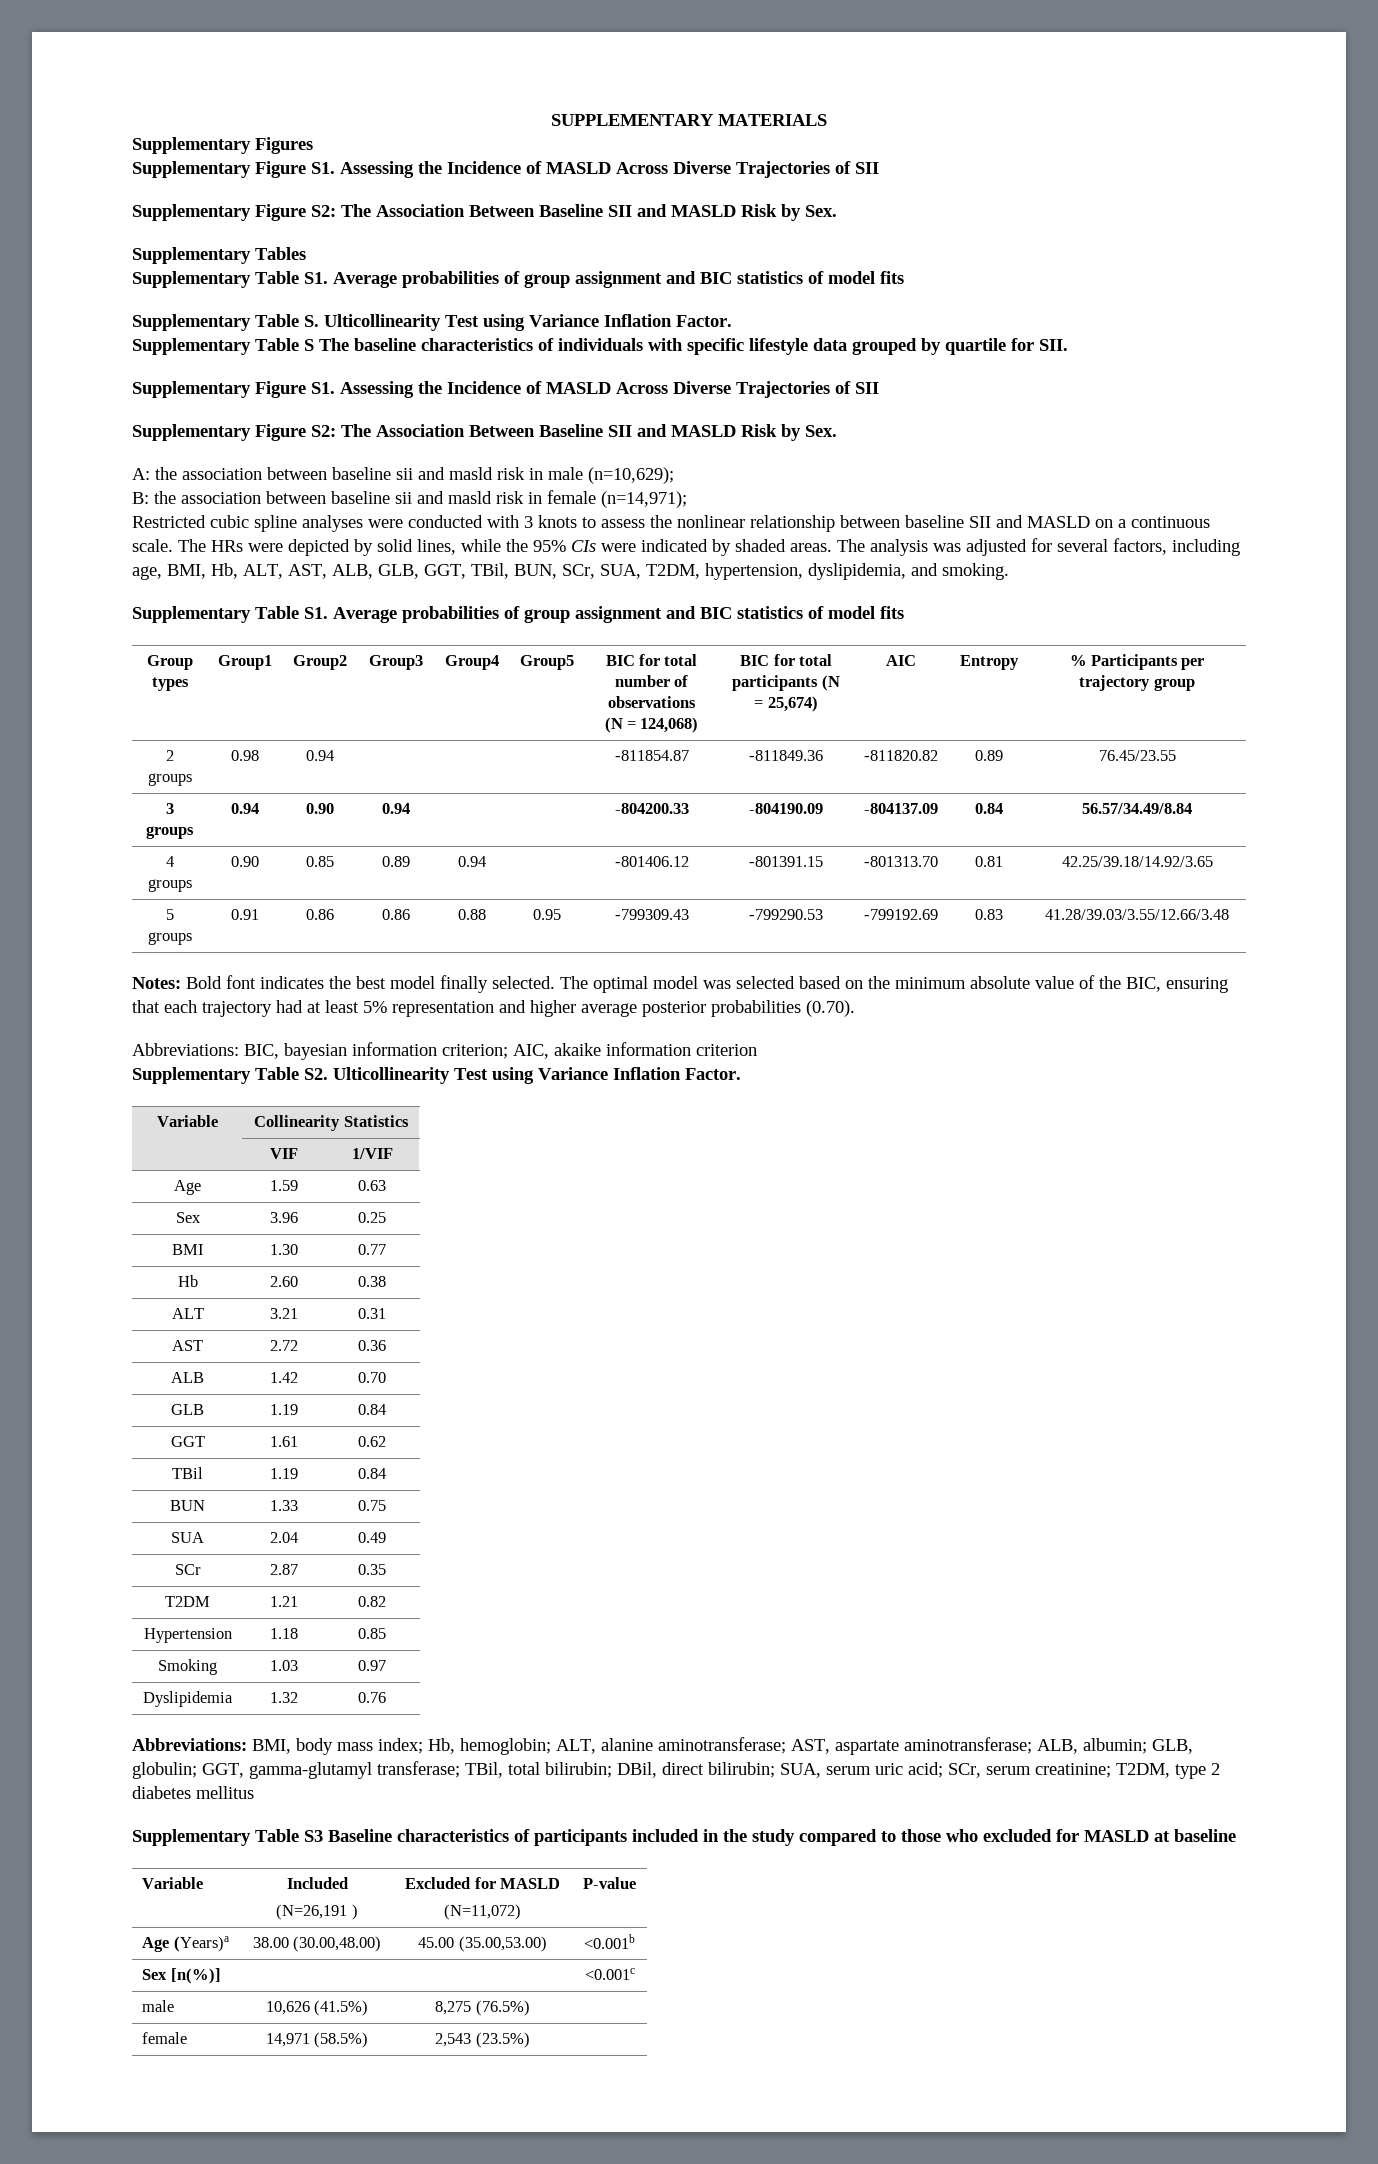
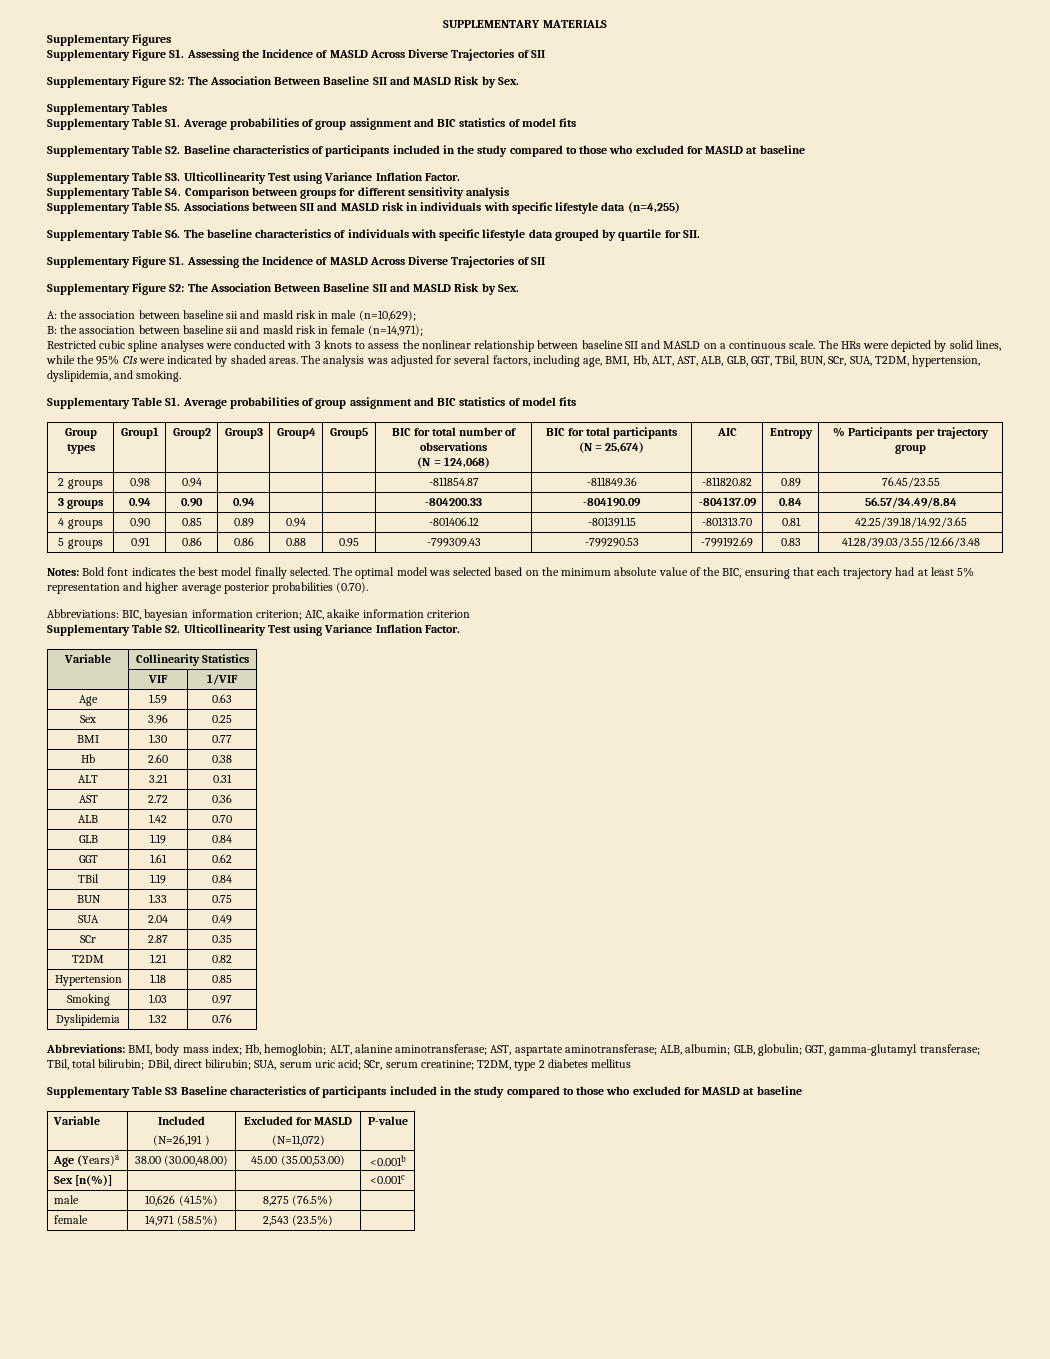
- Supplementary Table S. Ulticollinearity Test using Variance Inflation Factor.
+ Supplementary Table S2. Baseline characteristics of participants included in the study compared to those who excluded for MASLD at baseline
+ Supplementary Table S3. Ulticollinearity Test using Variance Inflation Factor.
- Supplementary Table S The baseline characteristics of individuals with specific lifestyle data grouped by quartile for SII.
+ Supplementary Table S4. Comparison between groups for different sensitivity analysis
+ Supplementary Table S5. Associations between SII and MASLD risk in individuals with specific lifestyle data (n=4,255)
+ Supplementary Table S6. The baseline characteristics of individuals with specific lifestyle data grouped by quartile for SII.

